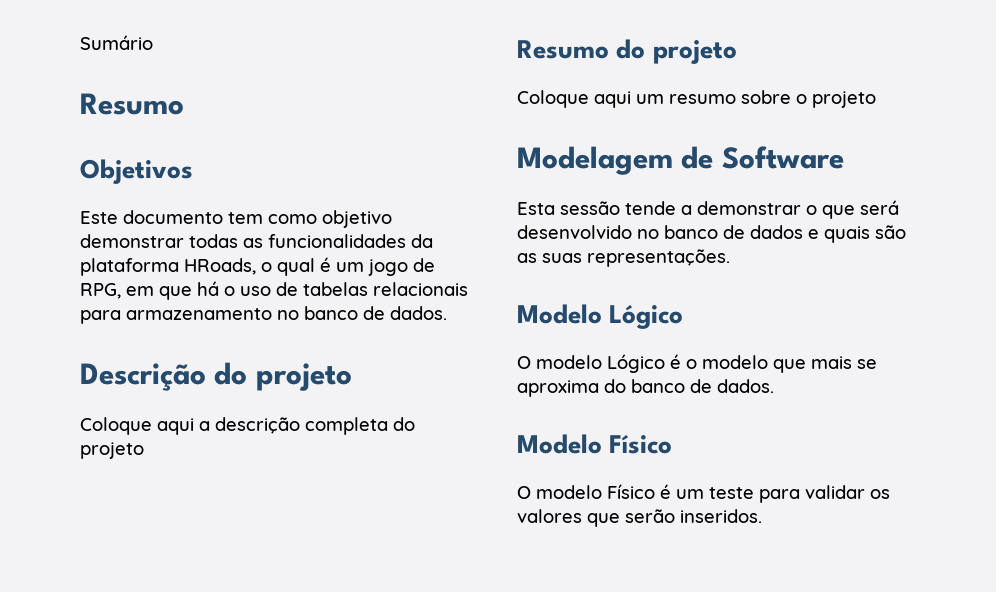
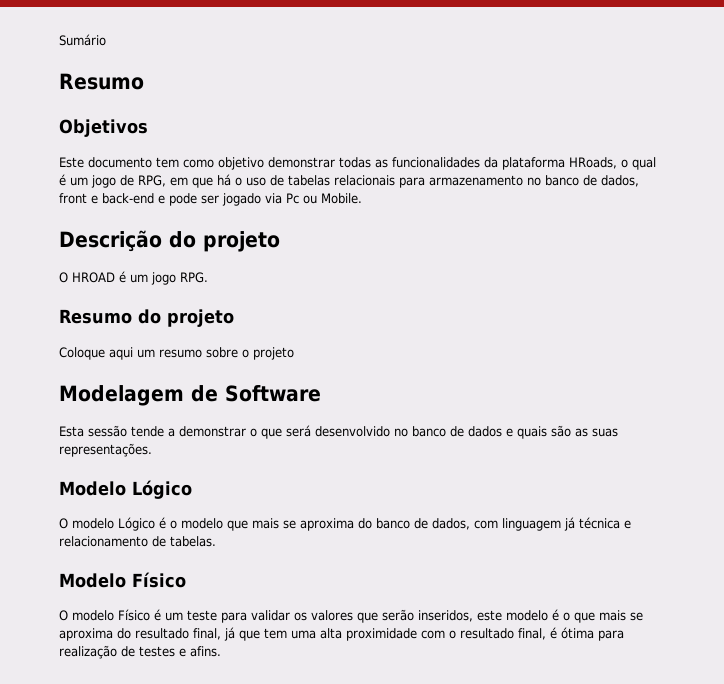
- Este documento tem como objetivo demonstrar todas as funcionalidades da plataforma HRoads, o qual é um jogo de RPG, em que há o uso de tabelas relacionais para armazenamento no banco de dados.
+ Este documento tem como objetivo demonstrar todas as funcionalidades da plataforma HRoads, o qual é um jogo de RPG, em que há o uso de tabelas relacionais para armazenamento no banco de dados, front e back-end e pode ser jogado via Pc ou Mobile.
  Descrição do projeto
- Coloque aqui a descrição completa do projeto
+ O HROAD é um jogo RPG.
- O modelo Lógico é o modelo que mais se aproxima do banco de dados.
+ O modelo Lógico é o modelo que mais se aproxima do banco de dados, com linguagem já técnica e relacionamento de tabelas.
- O modelo Físico é um teste para validar os valores que serão inseridos.
+ O modelo Físico é um teste para validar os valores que serão inseridos, este modelo é o que mais se aproxima do resultado final, já que tem uma alta proximidade com o resultado final, é ótima para realização de testes e afins.

